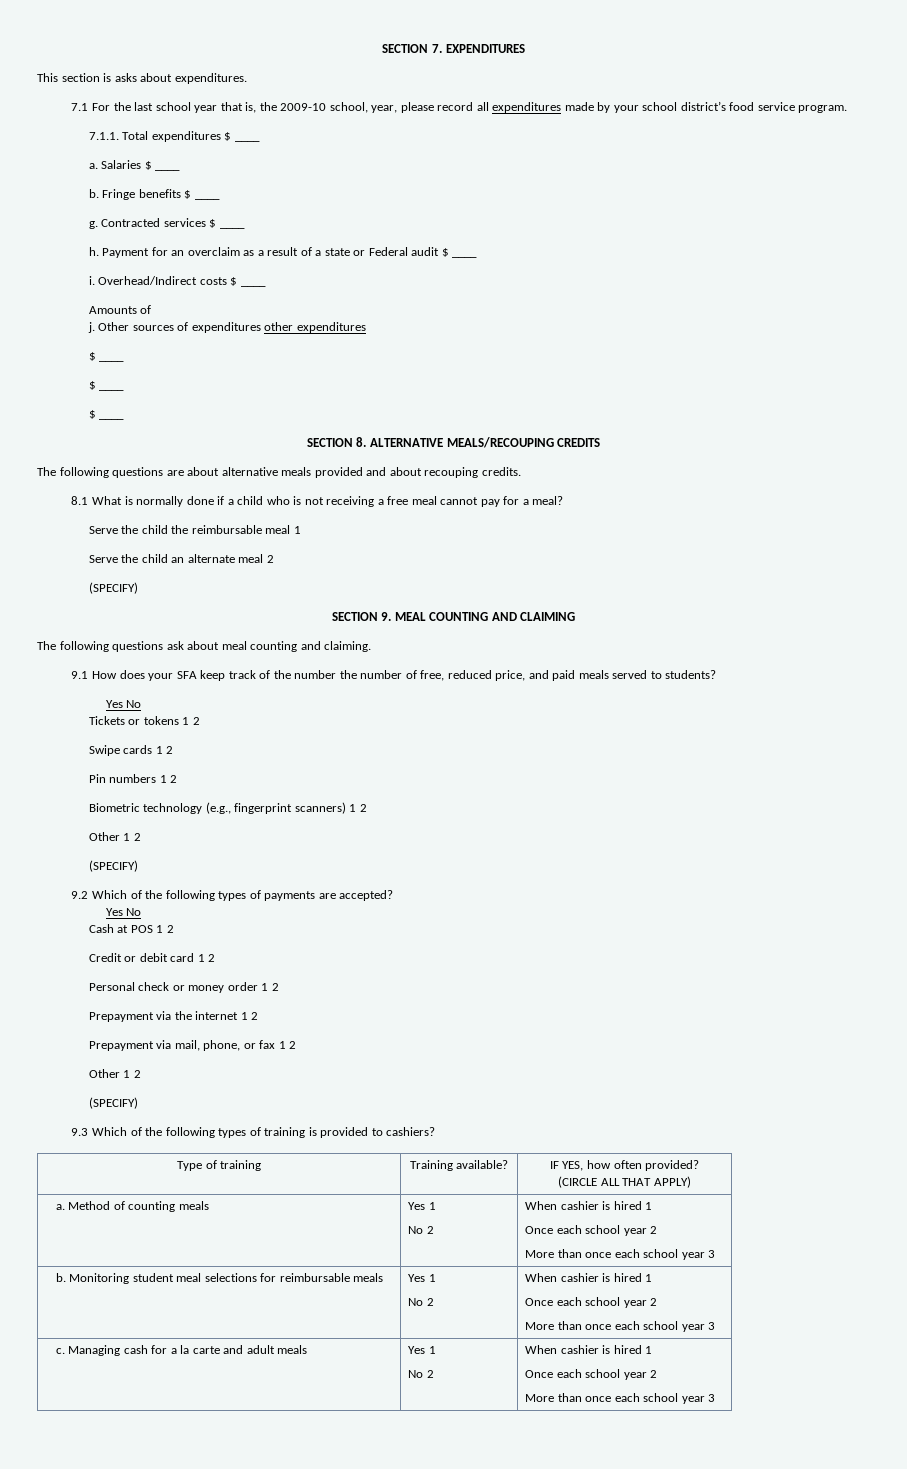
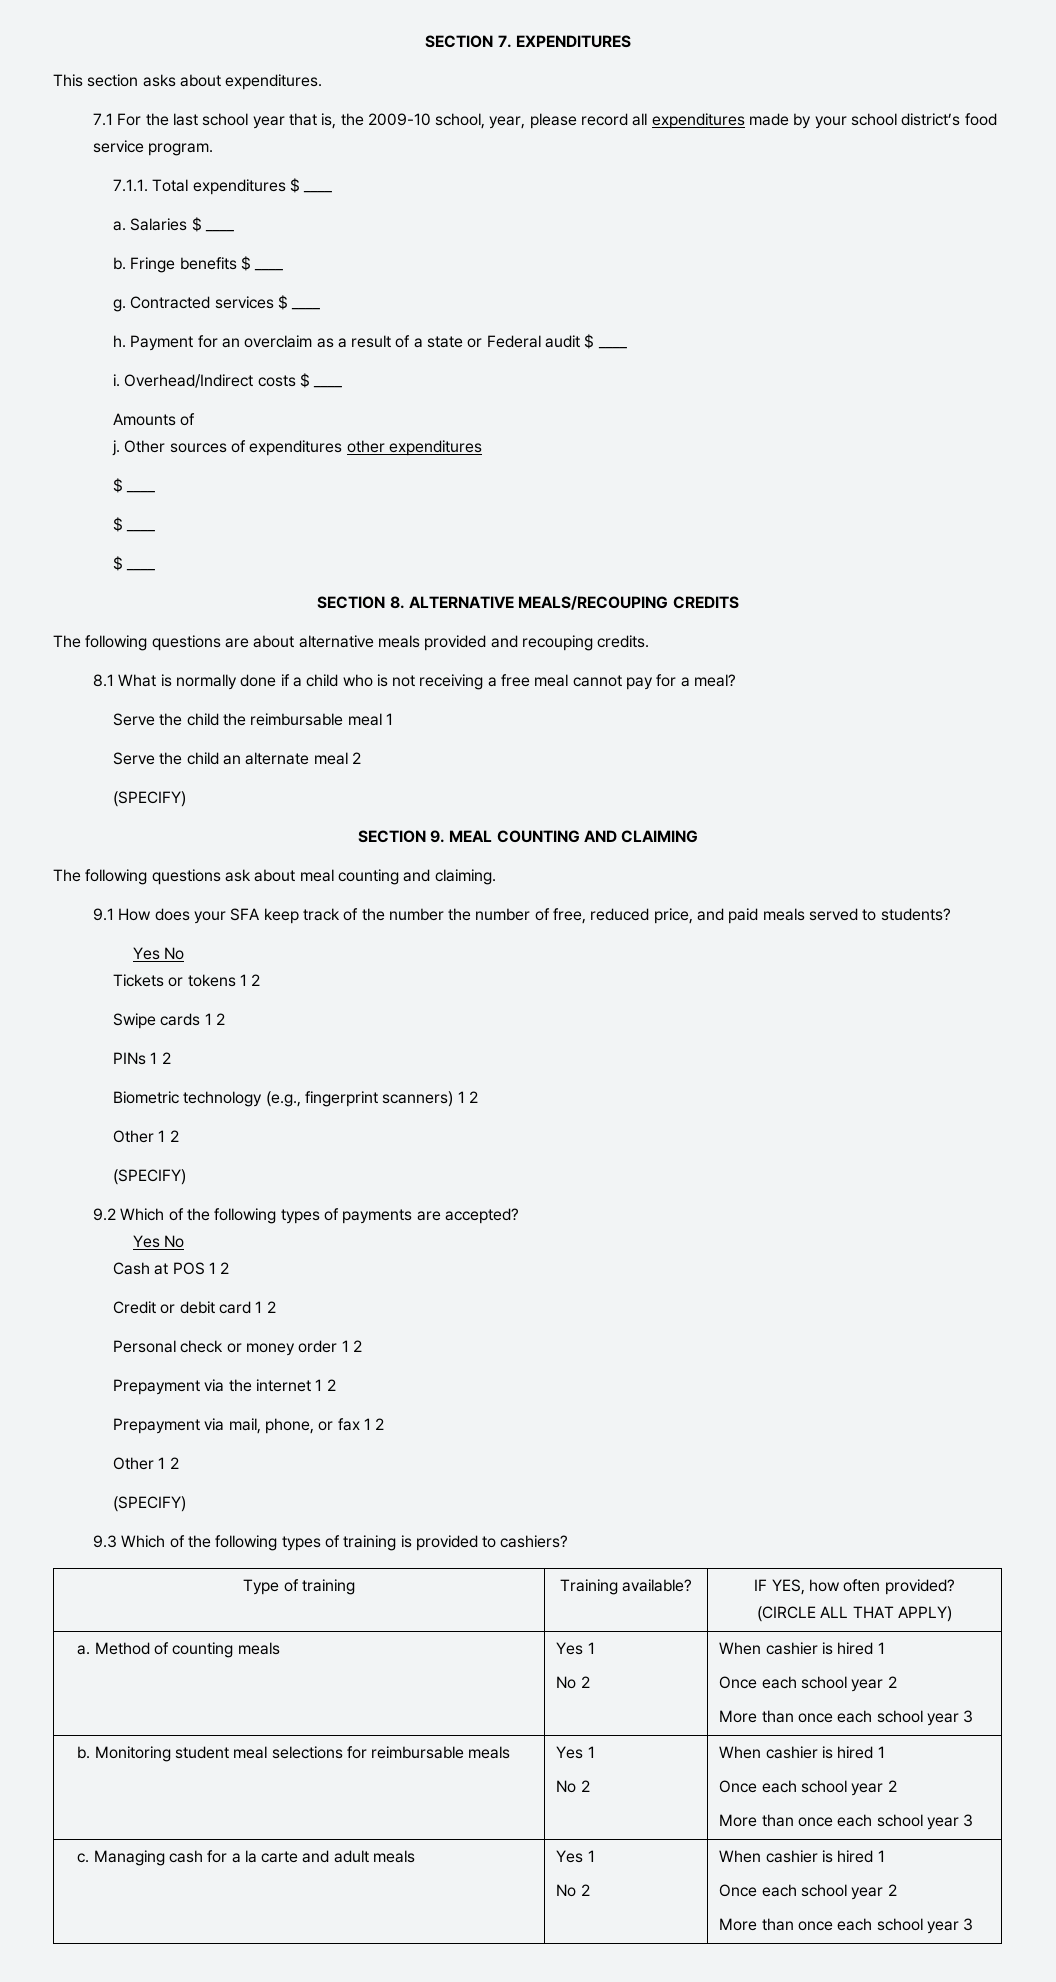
- This section is asks about expenditures.
+ This section asks about expenditures.
- The following questions are about alternative meals provided and about recouping credits.
+ The following questions are about alternative meals provided and recouping credits.
- Pin numbers 1 2
+ PINs 1 2

